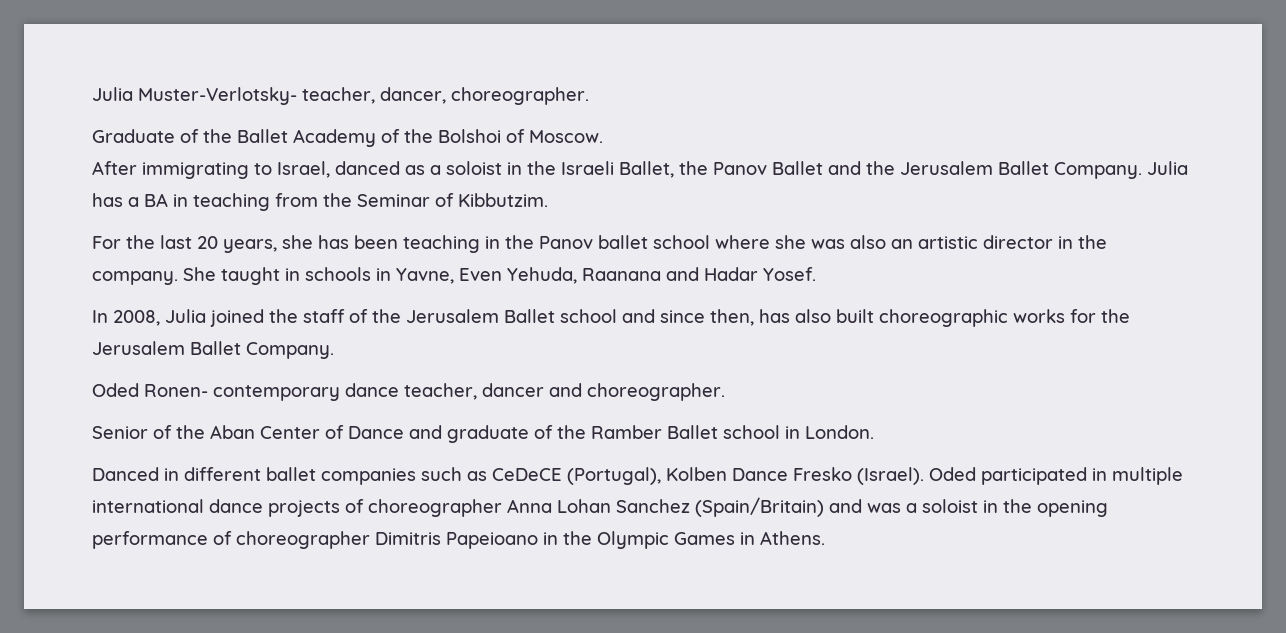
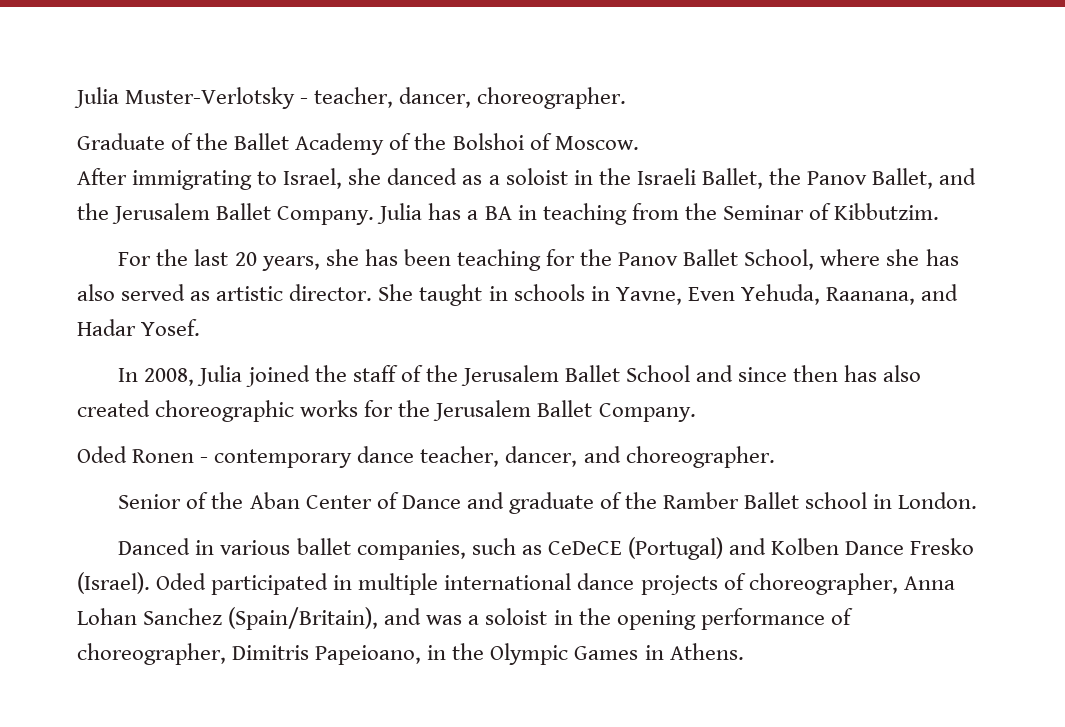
- Julia Muster-Verlotsky- teacher, dancer, choreographer.
+ Julia Muster-Verlotsky - teacher, dancer, choreographer.
- After immigrating to Israel, danced as a soloist in the Israeli Ballet, the Panov Ballet and the Jerusalem Ballet Company.
+ After immigrating to Israel, she danced as a soloist in the Israeli Ballet, the Panov Ballet, and the Jerusalem Ballet Company.
- For the last 20 years, she has been teaching in the Panov ballet school where she was also an artistic director in the company.
+ For the last 20 years, she has been teaching for the Panov Ballet School, where she has also served as artistic director.
- She taught in schools in Yavne, Even Yehuda, Raanana and Hadar Yosef.
+ She taught in schools in Yavne, Even Yehuda, Raanana, and Hadar Yosef.
- In 2008, Julia joined the staff of the Jerusalem Ballet school and since then, has also built choreographic works for the Jerusalem Ballet Company.
+ In 2008, Julia joined the staff of the Jerusalem Ballet School and since then has also created choreographic works for the Jerusalem Ballet Company.
- Oded Ronen- contemporary dance teacher, dancer and choreographer.
+ Oded Ronen - contemporary dance teacher, dancer, and choreographer.
- Danced in different ballet companies such as CeDeCE (Portugal), Kolben Dance Fresko (Israel).
+ Danced in various ballet companies, such as CeDeCE (Portugal) and Kolben Dance Fresko (Israel).
- Oded participated in multiple international dance projects of choreographer Anna Lohan Sanchez (Spain/Britain) and was a soloist in the opening performance of choreographer Dimitris Papeioano in the Olympic Games in Athens.
+ Oded participated in multiple international dance projects of choreographer, Anna Lohan Sanchez (Spain/Britain), and was a soloist in the opening performance of choreographer, Dimitris Papeioano, in the Olympic Games in Athens.

